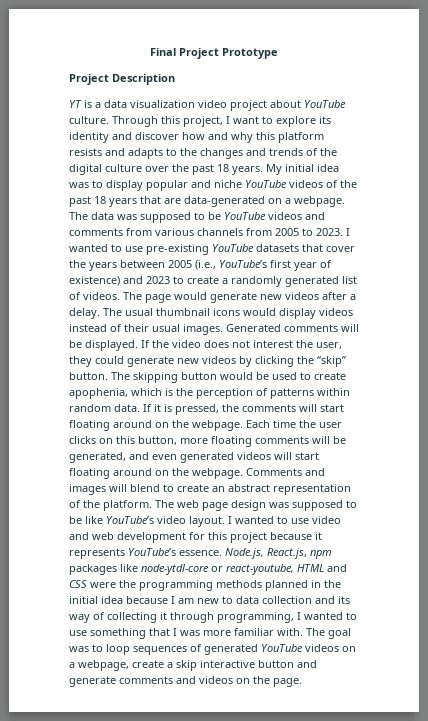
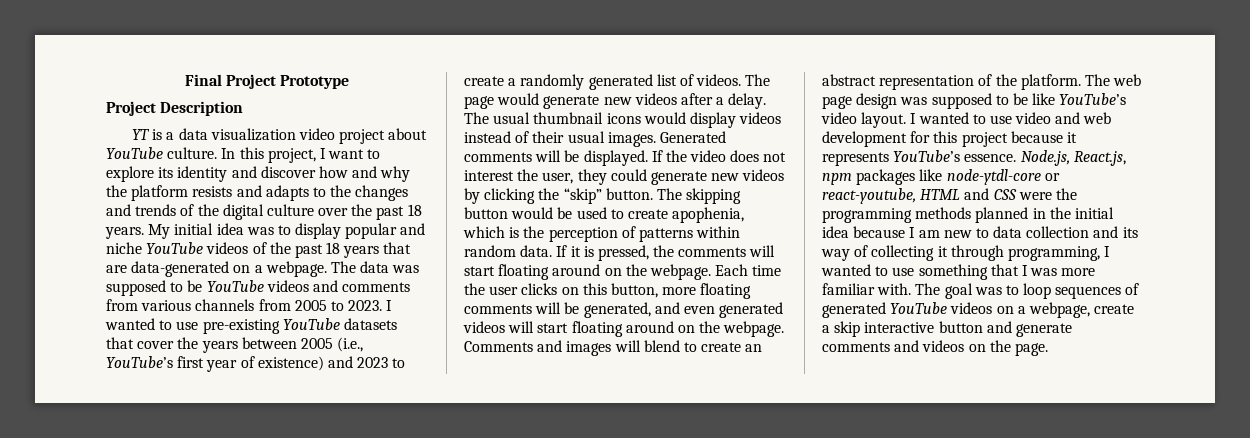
- Through this project, I want to explore its identity and discover how and why this platform resists and adapts to the changes and trends of the digital culture over the past 18 years.
+ In this project, I want to explore its identity and discover how and why the platform resists and adapts to the changes and trends of the digital culture over the past 18 years.

